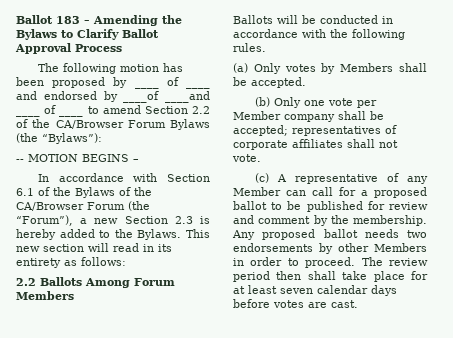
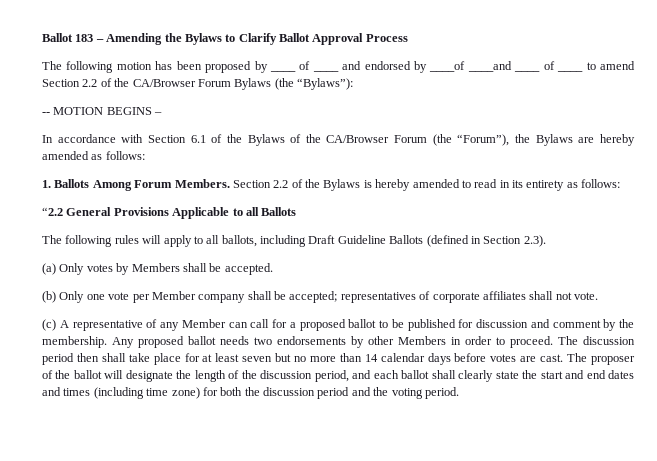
- In accordance with Section 6.1 of the Bylaws of the CA/Browser Forum (the “Forum”), a new Section 2.3 is hereby added to the Bylaws. This new section will read in its entirety as follows:
+ In accordance with Section 6.1 of the Bylaws of the CA/Browser Forum (the “Forum”), the Bylaws are hereby amended as follows:
+ 1. Ballots Among Forum Members. Section 2.2 of the Bylaws is hereby amended to read in its entirety as follows:
- 2.2 Ballots Among Forum Members
- Ballots will be conducted in accordance with the following rules.
+ “2.2 General Provisions Applicable to all Ballots
+ The following rules will apply to all ballots, including Draft Guideline Ballots (defined in Section 2.3).
- (c) A representative of any Member can call for a proposed ballot to be published for review and comment by the membership.
+ (c) A representative of any Member can call for a proposed ballot to be published for discussion and comment by the membership.
- The review period then shall take place for at least seven calendar days before votes are cast.
+ The discussion period then shall take place for at least seven but no more than 14 calendar days before votes are cast.
+ The proposer of the ballot will designate the length of the discussion period, and each ballot shall clearly state the start and end dates and times (including time zone) for both the discussion period and the voting period.

